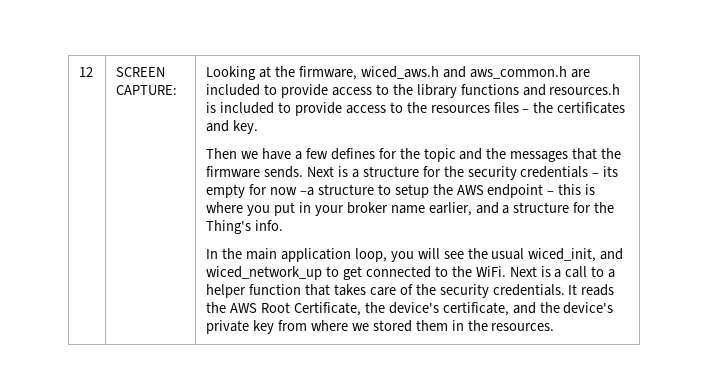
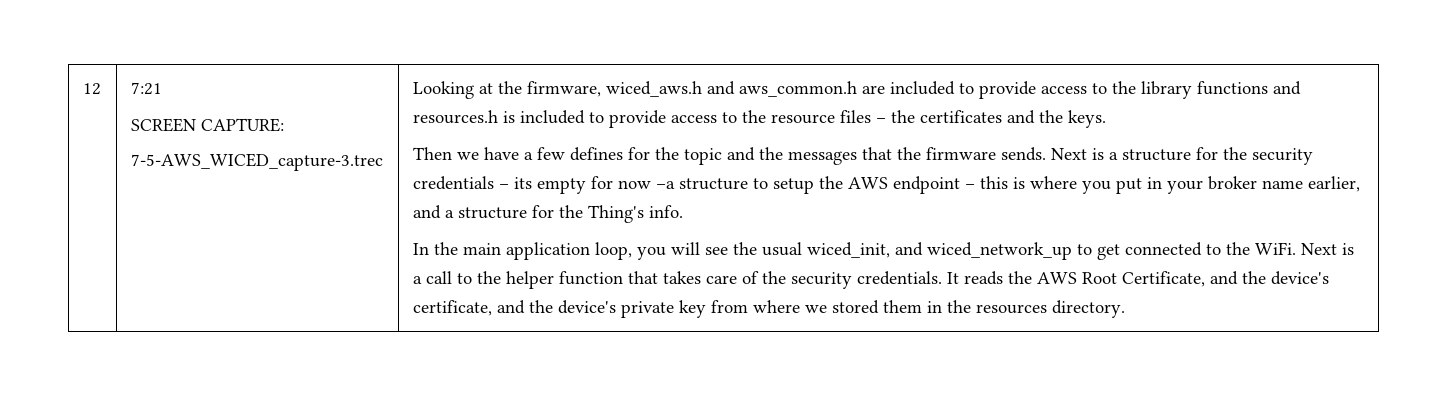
+ 7:21
+ 7-5-AWS_WICED_capture-3.trec
- Looking at the firmware, wiced_aws.h and aws_common.h are included to provide access to the library functions and resources.h is included to provide access to the resources files – the certificates and key.
+ Looking at the firmware, wiced_aws.h and aws_common.h are included to provide access to the library functions and resources.h is included to provide access to the resource files – the certificates and the keys.
- Next is a call to a helper function that takes care of the security credentials.
+ Next is a call to the helper function that takes care of the security credentials.
- It reads the AWS Root Certificate, the device's certificate, and the device's private key from where we stored them in the resources.
+ It reads the AWS Root Certificate, and the device's certificate, and the device's private key from where we stored them in the resources directory.

